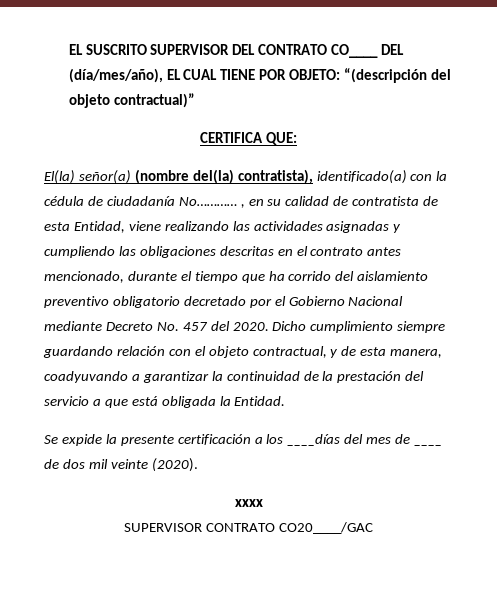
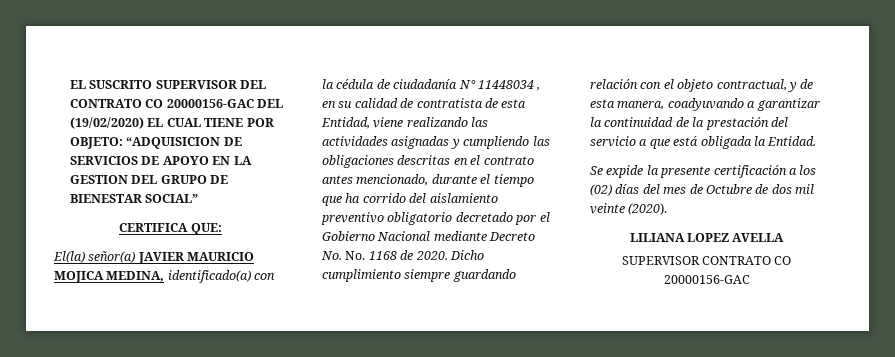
- EL SUSCRITO SUPERVISOR DEL CONTRATO CO____ DEL (día/mes/año), EL CUAL TIENE POR OBJETO: “(descripción del objeto contractual)”
+ EL SUSCRITO SUPERVISOR DEL CONTRATO CO 20000156-GAC DEL (19/02/2020) EL CUAL TIENE POR OBJETO: “ADQUISICION DE SERVICIOS DE APOYO EN LA GESTION DEL GRUPO DE BIENESTAR SOCIAL”
- El(la) señor(a) (nombre del(la) contratista), identificado(a) con la cédula de ciudadanía No………… , en su calidad de contratista de esta Entidad, viene realizando las actividades asignadas y cumpliendo las obligaciones descritas en el contrato antes mencionado, durante el tiempo que ha corrido del aislamiento preventivo obligatorio decretado por el Gobierno Nacional mediante Decreto No. 457 del 2020.
+ El(la) señor(a) JAVIER MAURICIO MOJICA MEDINA, identificado(a) con la cédula de ciudadanía N° 11448034 , en su calidad de contratista de esta Entidad, viene realizando las actividades asignadas y cumpliendo las obligaciones descritas en el contrato antes mencionado, durante el tiempo que ha corrido del aislamiento preventivo obligatorio decretado por el Gobierno Nacional mediante Decreto No. No. 1168 de 2020.
- Se expide la presente certificación a los ____días del mes de ____ de dos mil veinte (2020).
+ Se expide la presente certificación a los (02) días del mes de Octubre de dos mil veinte (2020).
- xxxx
+ LILIANA LOPEZ AVELLA
- SUPERVISOR CONTRATO CO20____/GAC
+ SUPERVISOR CONTRATO CO 20000156-GAC

